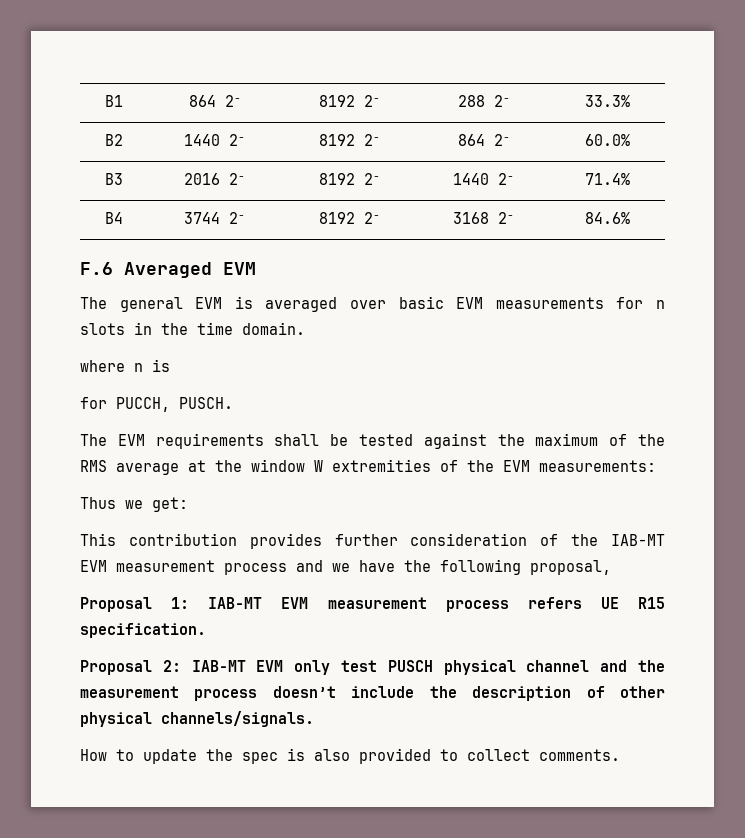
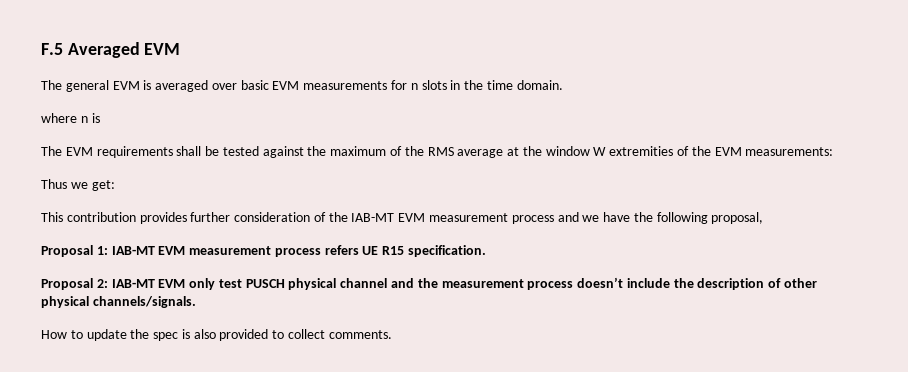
- B1 | 864 2- | 8192 2- | 288 2- | 33.3%
- B2 | 1440 2- | 8192 2- | 864 2- | 60.0%
- B3 | 2016 2- | 8192 2- | 1440 2- | 71.4%
- B4 | 3744 2- | 8192 2- | 3168 2- | 84.6%
- F.6 Averaged EVM
+ F.5 Averaged EVM
- for PUCCH, PUSCH.

